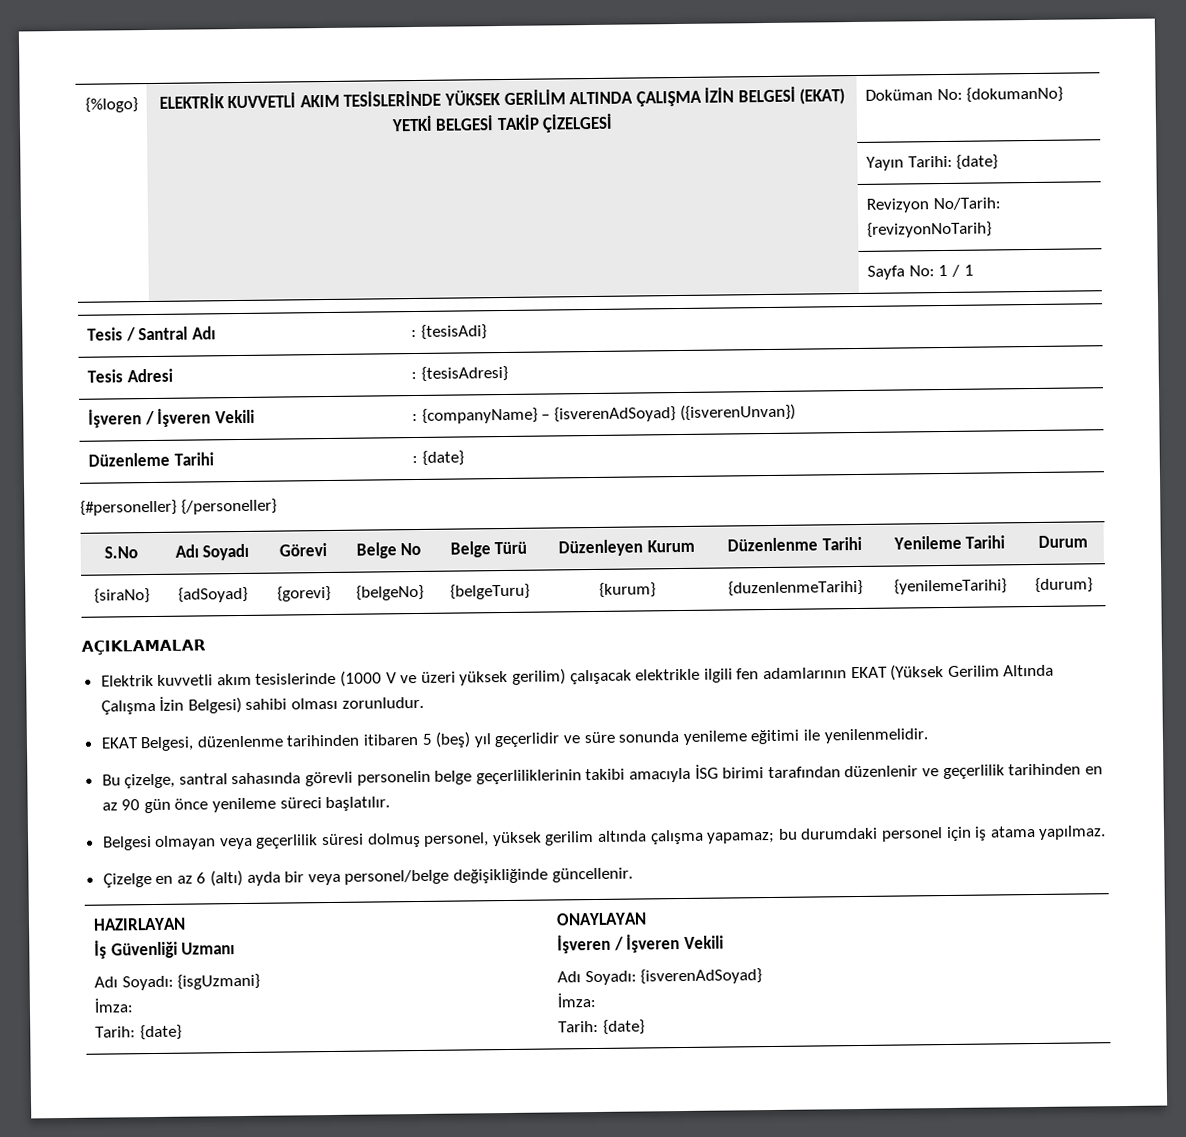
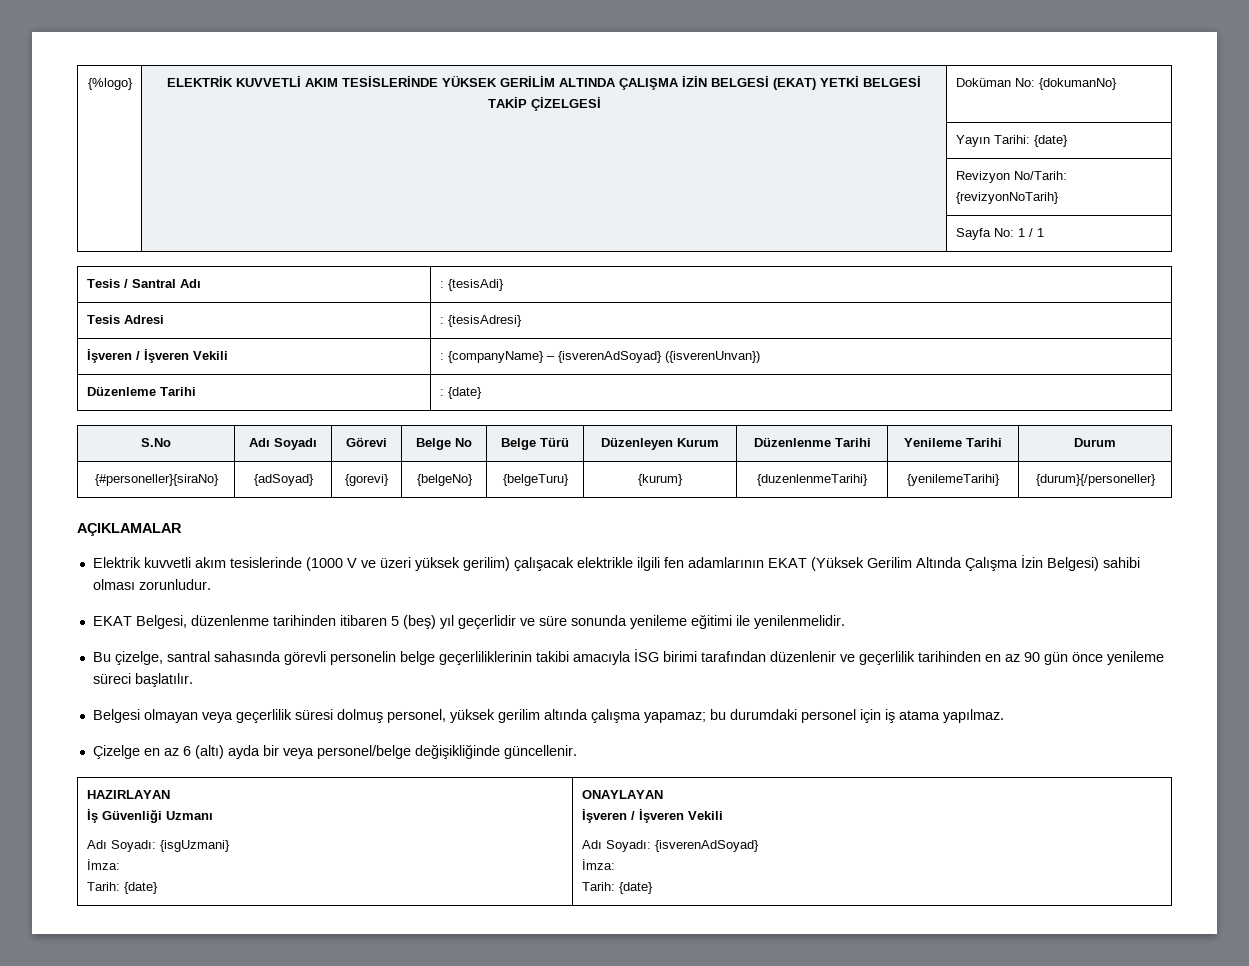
- {#personeller} {/personeller}
- {siraNo} | {adSoyad} | {gorevi} | {belgeNo} | {belgeTuru} | {kurum} | {duzenlenmeTarihi} | {yenilemeTarihi} | {durum}
+ {#personeller}{siraNo} | {adSoyad} | {gorevi} | {belgeNo} | {belgeTuru} | {kurum} | {duzenlenmeTarihi} | {yenilemeTarihi} | {durum}{/personeller}

